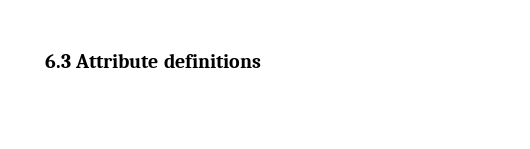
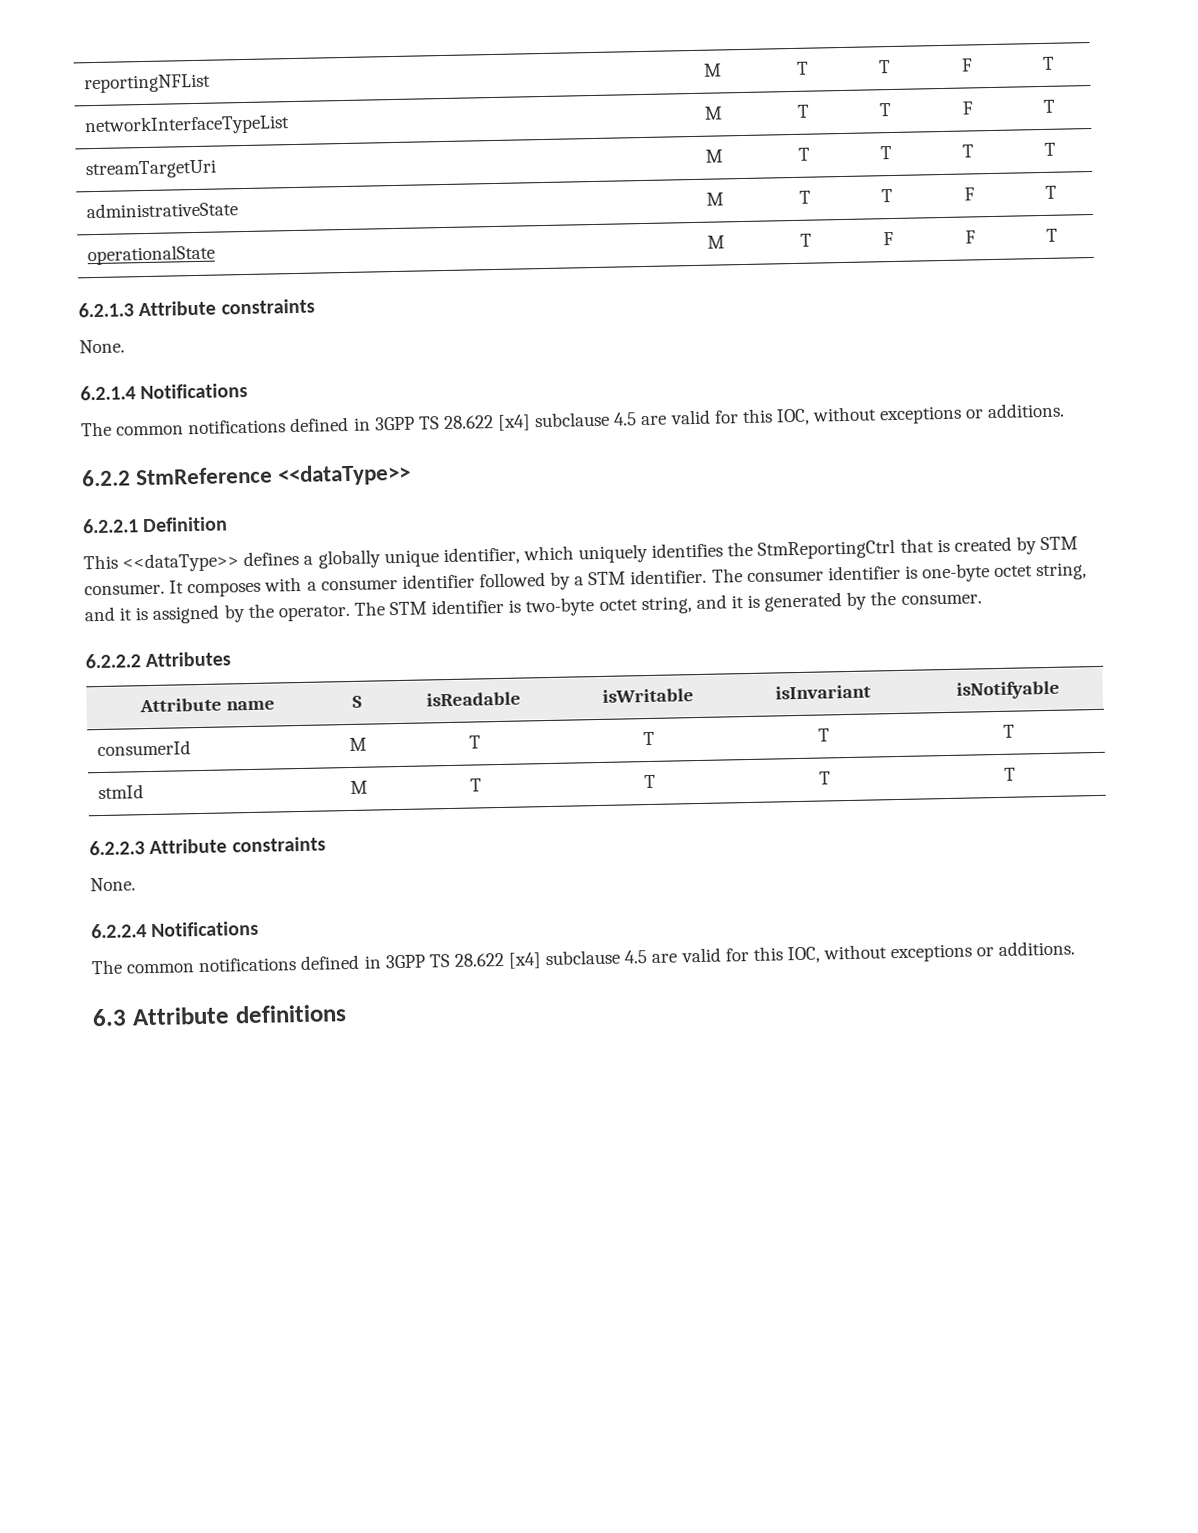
+ reportingNFList | M | T | T | F | T
+ networkInterfaceTypeList | M | T | T | F | T
+ streamTargetUri | M | T | T | T | T
+ administrativeState | M | T | T | F | T
+ operationalState | M | T | F | F | T
+ 6.2.1.3 Attribute constraints
+ None.
+ 6.2.1.4 Notifications
+ The common notifications defined in 3GPP TS 28.622 [x4] subclause 4.5 are valid for this IOC, without exceptions or additions.
+ 6.2.2 StmReference <<dataType>>
+ 6.2.2.1 Definition
+ This <<dataType>> defines a globally unique identifier, which uniquely identifies the StmReportingCtrl that is created by STM consumer. It composes with a consumer identifier followed by a STM identifier. The consumer identifier is one-byte octet string, and it is assigned by the operator. The STM identifier is two-byte octet string, and it is generated by the consumer.
+ 6.2.2.2 Attributes
+ Attribute name | S | isReadable | isWritable | isInvariant | isNotifyable
+ consumerId | M | T | T | T | T
+ stmId | M | T | T | T | T
+ 6.2.2.3 Attribute constraints
+ None.
+ 6.2.2.4 Notifications
+ The common notifications defined in 3GPP TS 28.622 [x4] subclause 4.5 are valid for this IOC, without exceptions or additions.

